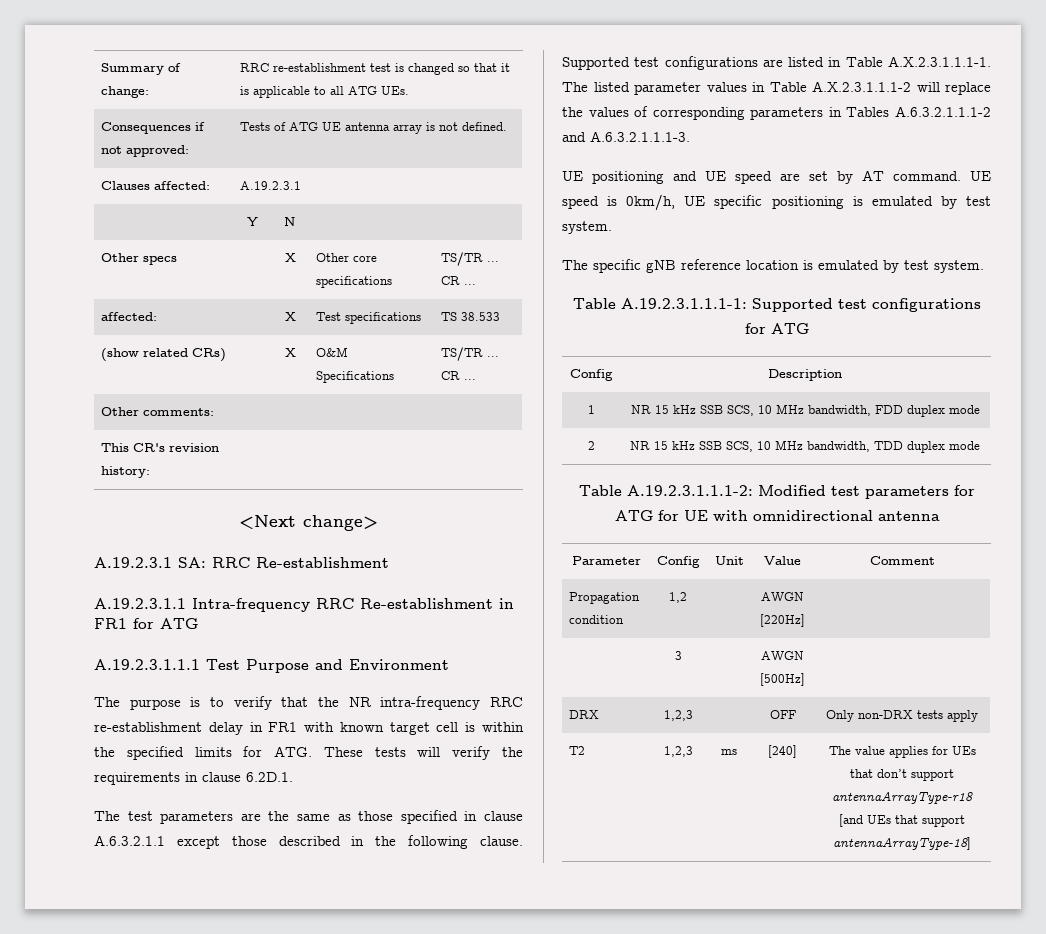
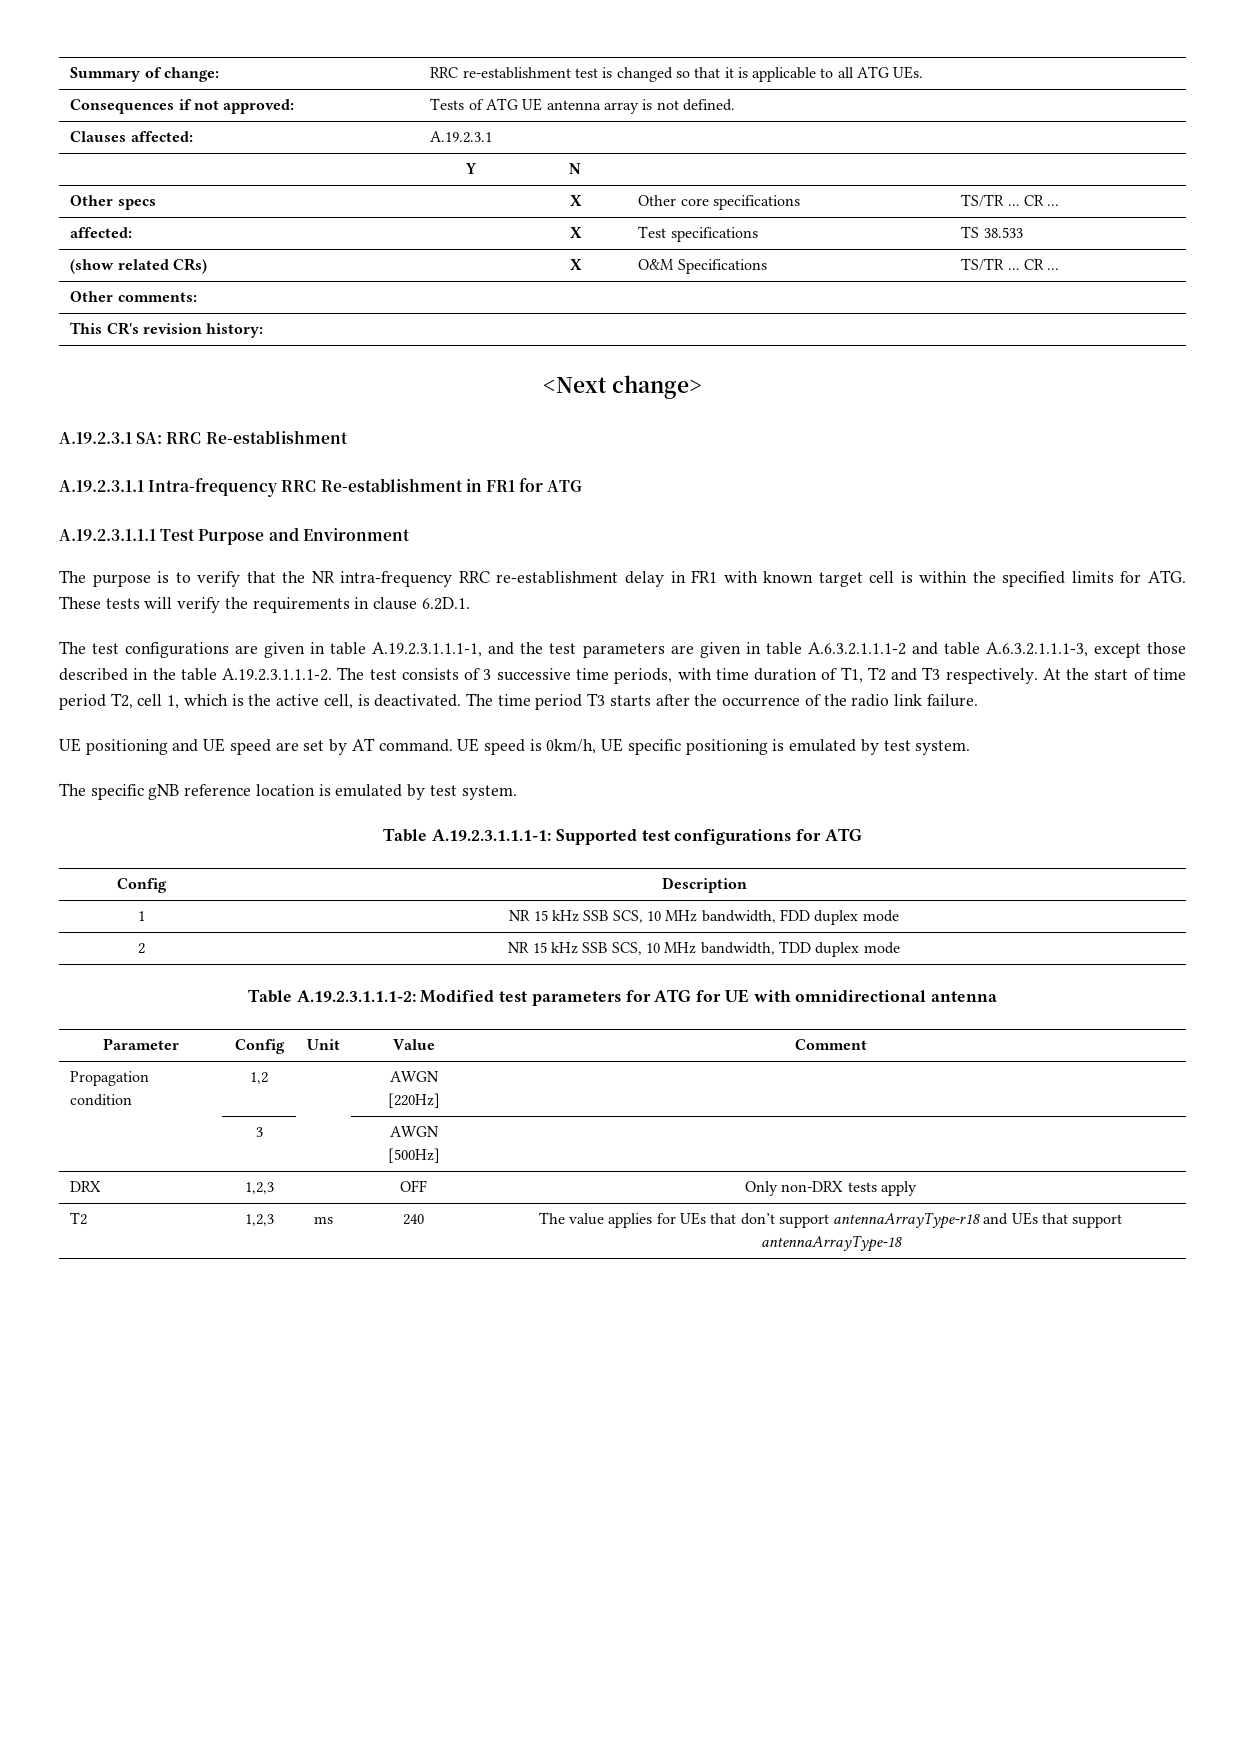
- The test parameters are the same as those specified in clause A.6.3.2.1.1 except those described in the following clause. Supported test configurations are listed in Table A.X.2.3.1.1.1-1. The listed parameter values in Table A.X.2.3.1.1.1-2 will replace the values of corresponding parameters in Tables A.6.3.2.1.1.1-2 and A.6.3.2.1.1.1-3.
+ The test configurations are given in table A.19.2.3.1.1.1-1, and the test parameters are given in table A.6.3.2.1.1.1-2 and table A.6.3.2.1.1.1-3, except those described in the table A.19.2.3.1.1.1-2. The test consists of 3 successive time periods, with time duration of T1, T2 and T3 respectively. At the start of time period T2, cell 1, which is the active cell, is deactivated. The time period T3 starts after the occurrence of the radio link failure.
- T2 | 1,2,3 | ms | [240] | The value applies for UEs that don’t support antennaArrayType-r18 [and UEs that support antennaArrayType-18]
+ T2 | 1,2,3 | ms | 240 | The value applies for UEs that don’t support antennaArrayType-r18 and UEs that support antennaArrayType-18

